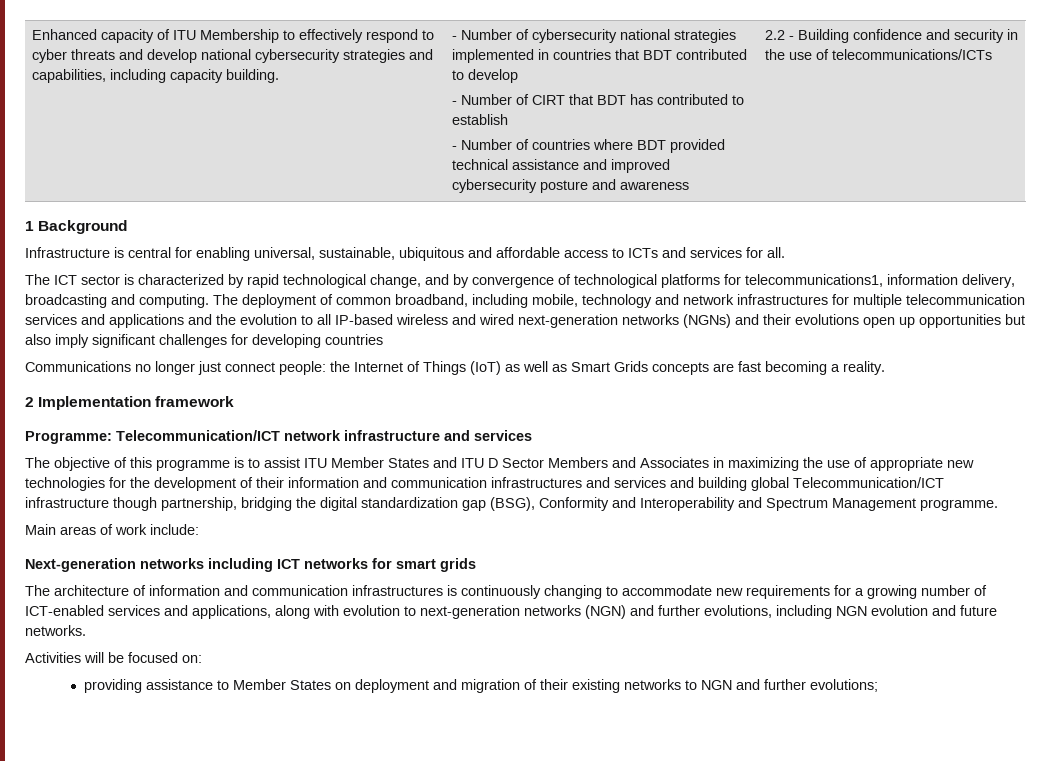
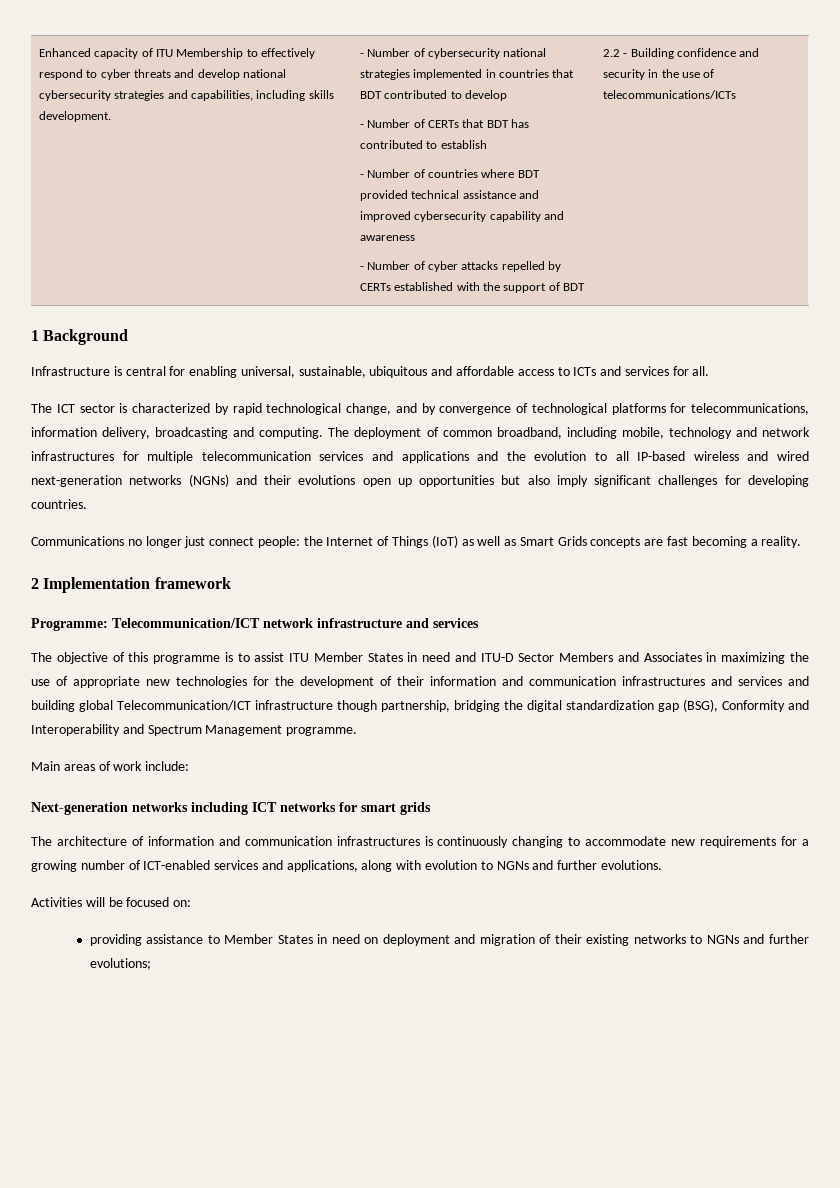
- Enhanced capacity of ITU Membership to effectively respond to cyber threats and develop national cybersecurity strategies and capabilities, including capacity building.
+ Enhanced capacity of ITU Membership to effectively respond to cyber threats and develop national cybersecurity strategies and capabilities, including skills development.
- - Number of CIRT that BDT has contributed to establish
+ - Number of CERTs that BDT has contributed to establish
- - Number of countries where BDT provided technical assistance and improved cybersecurity posture and awareness
+ - Number of countries where BDT provided technical assistance and improved cybersecurity capability and awareness
+ - Number of cyber attacks repelled by CERTs established with the support of BDT
- The ICT sector is characterized by rapid technological change, and by convergence of technological platforms for telecommunications1, information delivery, broadcasting and computing.
+ The ICT sector is characterized by rapid technological change, and by convergence of technological platforms for telecommunications, information delivery, broadcasting and computing.
- The deployment of common broadband, including mobile, technology and network infrastructures for multiple telecommunication services and applications and the evolution to all IP-based wireless and wired next-generation networks (NGNs) and their evolutions open up opportunities but also imply significant challenges for developing countries
+ The deployment of common broadband, including mobile, technology and network infrastructures for multiple telecommunication services and applications and the evolution to all IP-based wireless and wired next-generation networks (NGNs) and their evolutions open up opportunities but also imply significant challenges for developing countries.
- The objective of this programme is to assist ITU Member States and ITU D Sector Members and Associates in maximizing the use of appropriate new technologies for the development of their information and communication infrastructures and services and building global Telecommunication/ICT infrastructure though partnership, bridging the digital standardization gap (BSG), Conformity and Interoperability and Spectrum Management programme.
+ The objective of this programme is to assist ITU Member States in need and ITU-D Sector Members and Associates in maximizing the use of appropriate new technologies for the development of their information and communication infrastructures and services and building global Telecommunication/ICT infrastructure though partnership, bridging the digital standardization gap (BSG), Conformity and Interoperability and Spectrum Management programme.
- The architecture of information and communication infrastructures is continuously changing to accommodate new requirements for a growing number of ICT-enabled services and applications, along with evolution to next-generation networks (NGN) and further evolutions, including NGN evolution and future networks.
+ The architecture of information and communication infrastructures is continuously changing to accommodate new requirements for a growing number of ICT-enabled services and applications, along with evolution to NGNs and further evolutions.
- providing assistance to Member States on deployment and migration of their existing networks to NGN and further evolutions;
+ providing assistance to Member States in need on deployment and migration of their existing networks to NGNs and further evolutions;

